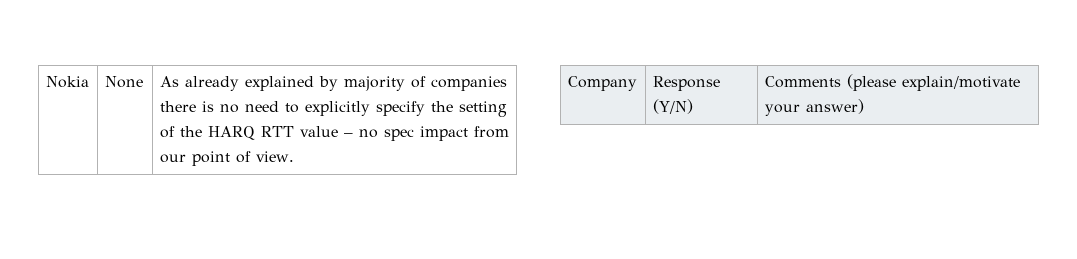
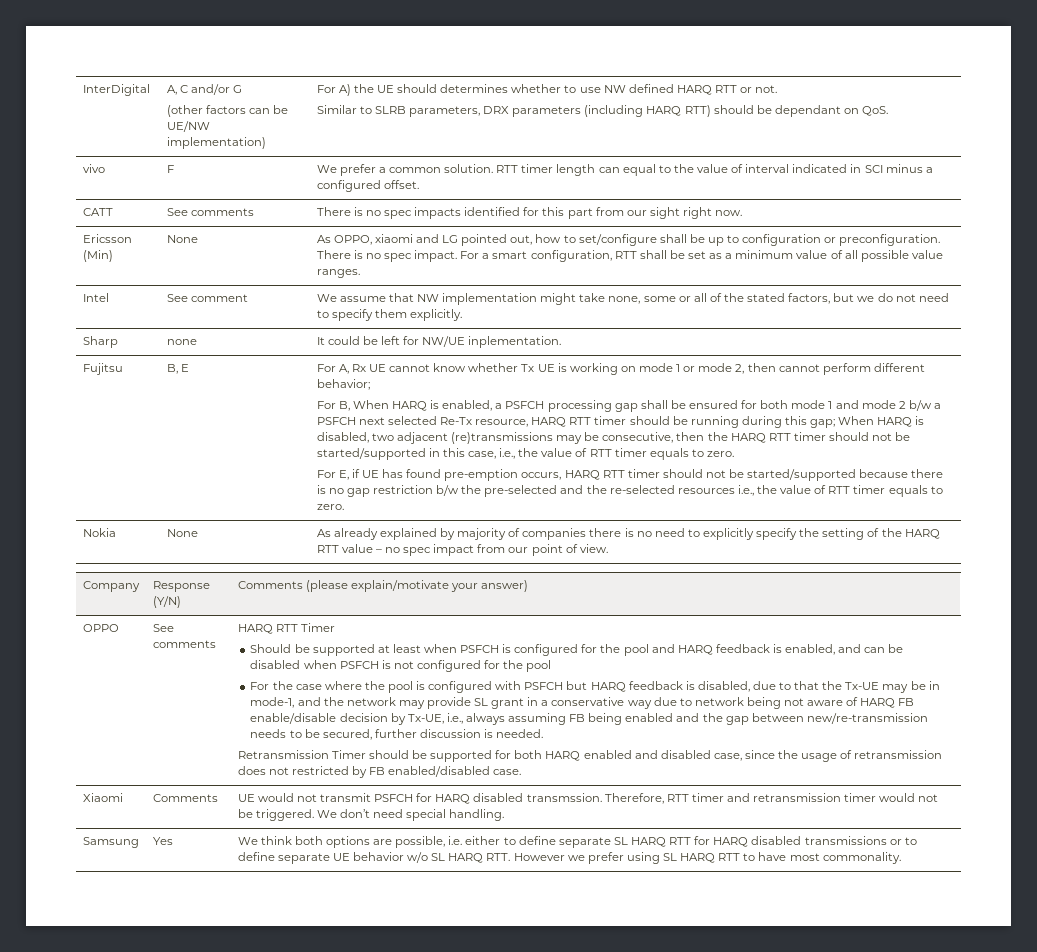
+ InterDigital | A, C and/or G
+ (other factors can be UE/NW implementation) | For A) the UE should determines whether to use NW defined HARQ RTT or not.
+ Similar to SLRB parameters, DRX parameters (including HARQ RTT) should be dependant on QoS.
+ vivo | F | We prefer a common solution. RTT timer length can equal to the value of interval indicated in SCI minus a configured offset.
+ CATT | See comments | There is no spec impacts identified for this part from our sight right now.
+ Ericsson (Min) | None | As OPPO, xiaomi and LG pointed out, how to set/configure shall be up to configuration or preconfiguration. There is no spec impact. For a smart configuration, RTT shall be set as a minimum value of all possible value ranges.
+ Intel | See comment | We assume that NW implementation might take none, some or all of the stated factors, but we do not need to specify them explicitly.
+ Sharp | none | It could be left for NW/UE inplementation.
+ Fujitsu | B, E | For A, Rx UE cannot know whether Tx UE is working on mode 1 or mode 2, then cannot perform different behavior;
+ For B, When HARQ is enabled, a PSFCH processing gap shall be ensured for both mode 1 and mode 2 b/w a PSFCH next selected Re-Tx resource, HARQ RTT timer should be running during this gap; When HARQ is disabled, two adjacent (re)transmissions may be consecutive, then the HARQ RTT timer should not be started/supported in this case, i.e., the value of RTT timer equals to zero.
+ For E, if UE has found pre-emption occurs, HARQ RTT timer should not be started/supported because there is no gap restriction b/w the pre-selected and the re-selected resources i.e., the value of RTT timer equals to zero.
+ OPPO | See comments | HARQ RTT Timer
+ Should be supported at least when PSFCH is configured for the pool and HARQ feedback is enabled, and can be disabled when PSFCH is not configured for the pool
+ For the case where the pool is configured with PSFCH but HARQ feedback is disabled, due to that the Tx-UE may be in mode-1, and the network may provide SL grant in a conservative way due to network being not aware of HARQ FB enable/disable decision by Tx-UE, i.e., always assuming FB being enabled and the gap between new/re-transmission needs to be secured, further discussion is needed.
+ Retransmission Timer should be supported for both HARQ enabled and disabled case, since the usage of retransmission does not restricted by FB enabled/disabled case.
+ Xiaomi | Comments | UE would not transmit PSFCH for HARQ disabled transmssion. Therefore, RTT timer and retransmission timer would not be triggered. We don’t need special handling.
+ Samsung | Yes | We think both options are possible, i.e. either to define separate SL HARQ RTT for HARQ disabled transmissions or to define separate UE behavior w/o SL HARQ RTT. However we prefer using SL HARQ RTT to have most commonality.

